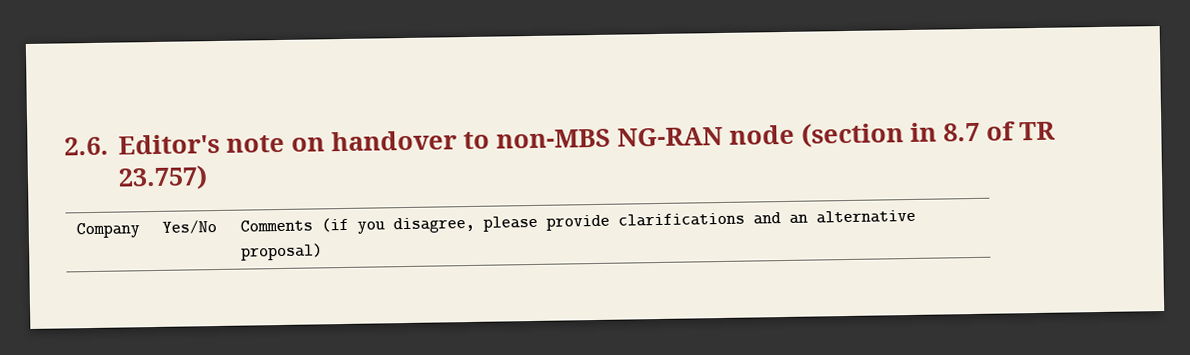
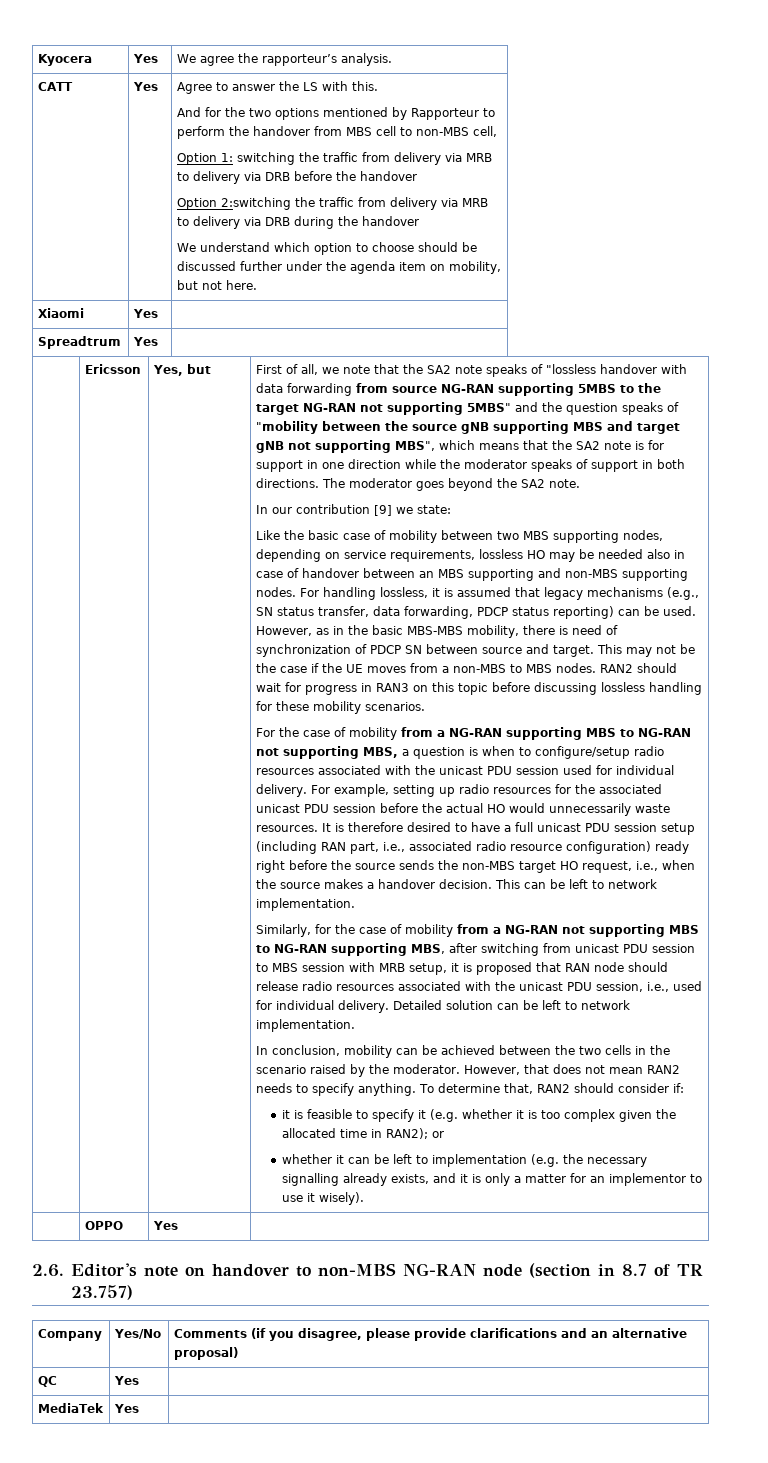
+ Kyocera | Yes | We agree the rapporteur’s analysis.
+ CATT | Yes | Agree to answer the LS with this.
+ And for the two options mentioned by Rapporteur to perform the handover from MBS cell to non-MBS cell,
+ Option 1: switching the traffic from delivery via MRB to delivery via DRB before the handover
+ Option 2:switching the traffic from delivery via MRB to delivery via DRB during the handover
+ We understand which option to choose should be discussed further under the agenda item on mobility, but not here.
+ Xiaomi | Yes |
+ Spreadtrum | Yes |
+ | Ericsson | Yes, but | First of all, we note that the SA2 note speaks of "lossless handover with data forwarding from source NG-RAN supporting 5MBS to the target NG-RAN not supporting 5MBS" and the question speaks of "mobility between the source gNB supporting MBS and target gNB not supporting MBS", which means that the SA2 note is for support in one direction while the moderator speaks of support in both directions. The moderator goes beyond the SA2 note.
+ In our contribution [9] we state:
+ Like the basic case of mobility between two MBS supporting nodes, depending on service requirements, lossless HO may be needed also in case of handover between an MBS supporting and non-MBS supporting nodes. For handling lossless, it is assumed that legacy mechanisms (e.g., SN status transfer, data forwarding, PDCP status reporting) can be used. However, as in the basic MBS-MBS mobility, there is need of synchronization of PDCP SN between source and target. This may not be the case if the UE moves from a non-MBS to MBS nodes. RAN2 should wait for progress in RAN3 on this topic before discussing lossless handling for these mobility scenarios.
+ For the case of mobility from a NG-RAN supporting MBS to NG-RAN not supporting MBS, a question is when to configure/setup radio resources associated with the unicast PDU session used for individual delivery. For example, setting up radio resources for the associated unicast PDU session before the actual HO would unnecessarily waste resources. It is therefore desired to have a full unicast PDU session setup (including RAN part, i.e., associated radio resource configuration) ready right before the source sends the non-MBS target HO request, i.e., when the source makes a handover decision. This can be left to network implementation.
+ Similarly, for the case of mobility from a NG-RAN not supporting MBS to NG-RAN supporting MBS, after switching from unicast PDU session to MBS session with MRB setup, it is proposed that RAN node should release radio resources associated with the unicast PDU session, i.e., used for individual delivery. Detailed solution can be left to network implementation.
+ In conclusion, mobility can be achieved between the two cells in the scenario raised by the moderator. However, that does not mean RAN2 needs to specify anything. To determine that, RAN2 should consider if:
+ it is feasible to specify it (e.g. whether it is too complex given the allocated time in RAN2); or
+ whether it can be left to implementation (e.g. the necessary signalling already exists, and it is only a matter for an implementor to use it wisely).
+ | OPPO | Yes |
+ QC | Yes |
+ MediaTek | Yes |

